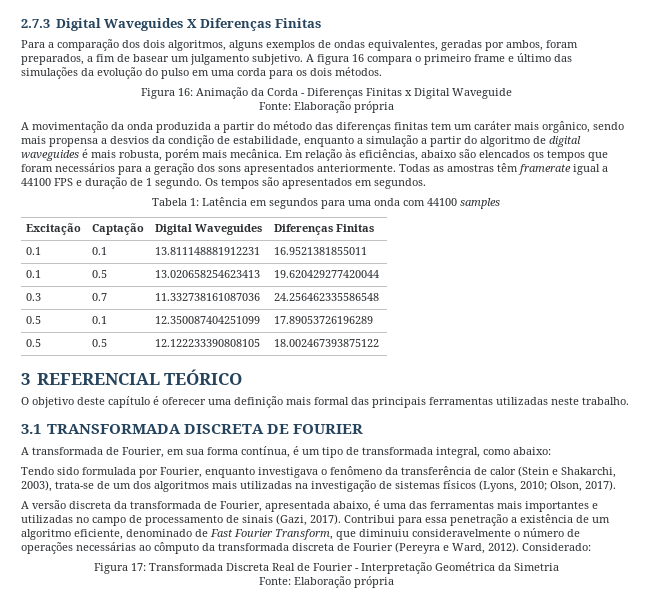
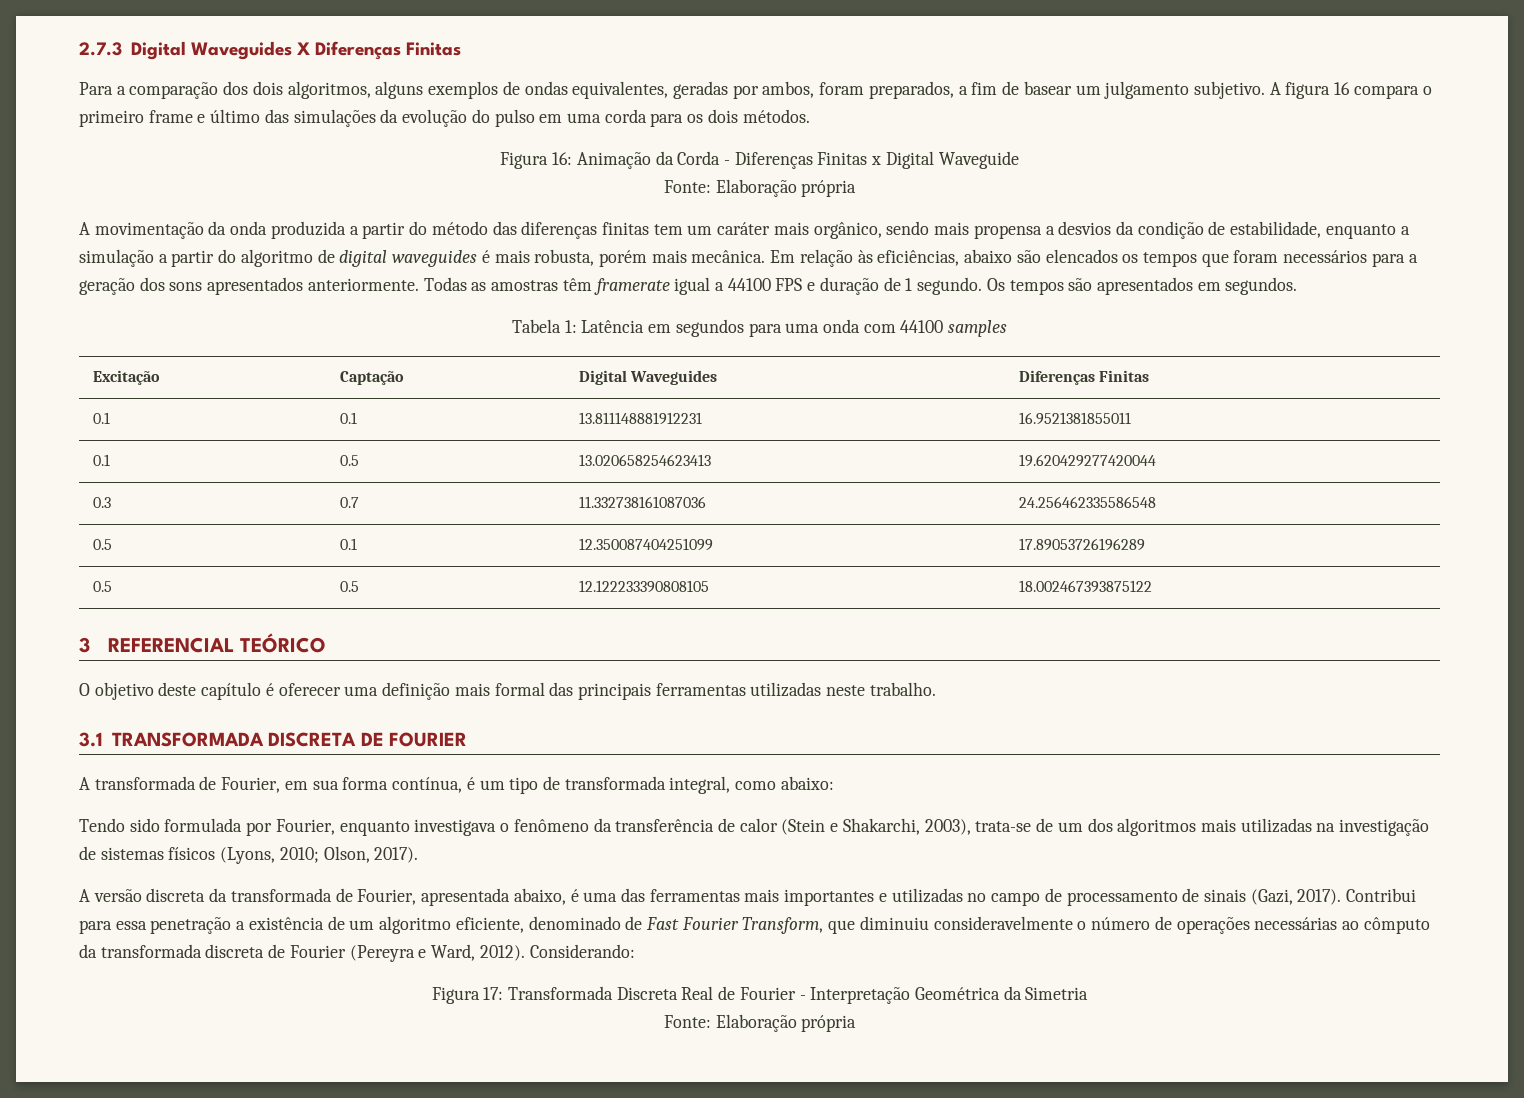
- Considerado:
+ Considerando:

